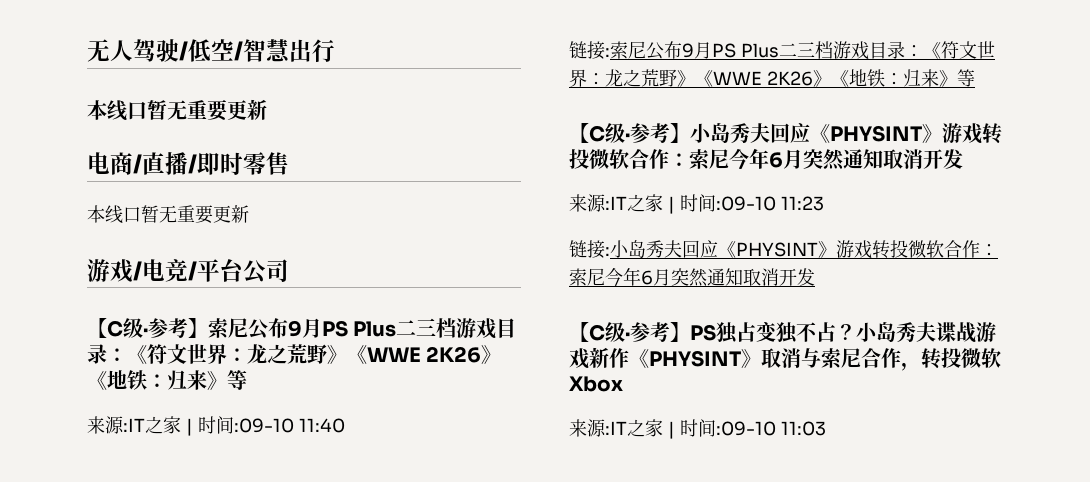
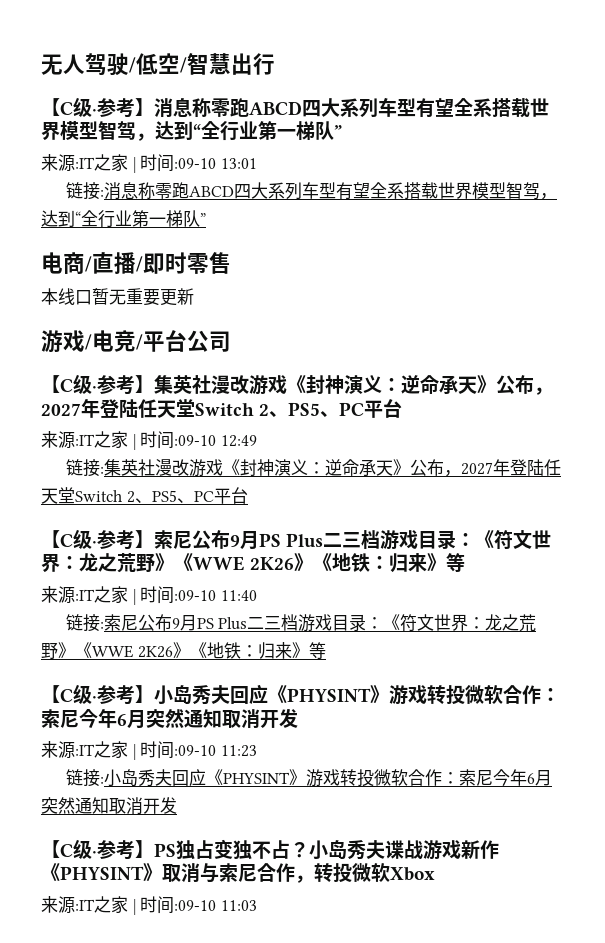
  无人驾驶/低空/智慧出行
- 本线口暂无重要更新
+ 【C级·参考】消息称零跑ABCD四大系列车型有望全系搭载世界模型智驾，达到“全行业第一梯队”
+ 来源:IT之家 | 时间:09-10 13:01
+ 链接:消息称零跑ABCD四大系列车型有望全系搭载世界模型智驾，达到“全行业第一梯队”
+ 【C级·参考】集英社漫改游戏《封神演义：逆命承天》公布，2027年登陆任天堂Switch 2、PS5、PC平台
+ 来源:IT之家 | 时间:09-10 12:49
+ 链接:集英社漫改游戏《封神演义：逆命承天》公布，2027年登陆任天堂Switch 2、PS5、PC平台

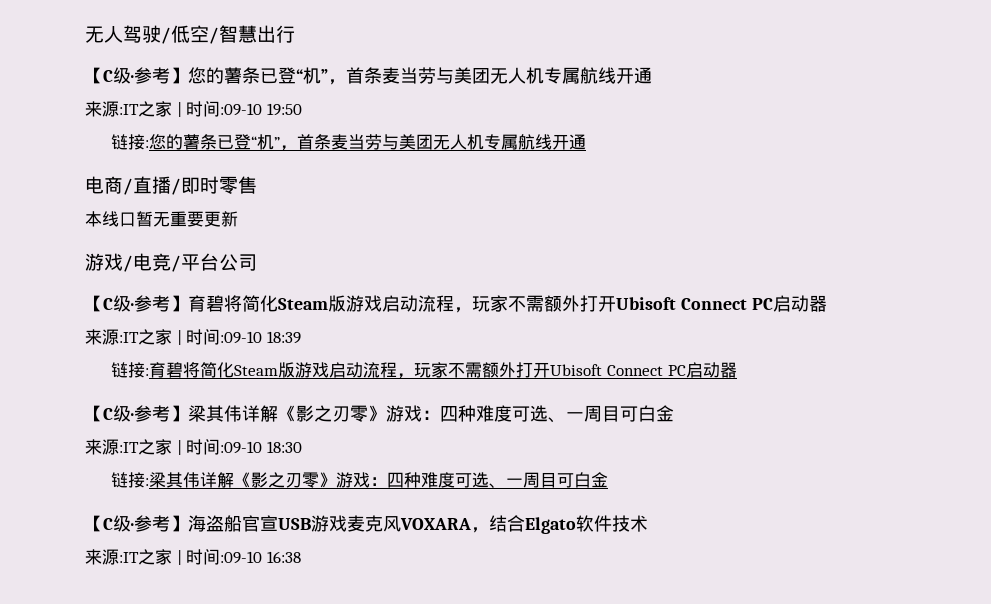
- 【C级·参考】消息称零跑ABCD四大系列车型有望全系搭载世界模型智驾，达到“全行业第一梯队”
- 来源:IT之家 | 时间:09-10 13:01
- 链接:消息称零跑ABCD四大系列车型有望全系搭载世界模型智驾，达到“全行业第一梯队”
+ 【C级·参考】您的薯条已登“机”，首条麦当劳与美团无人机专属航线开通
+ 来源:IT之家 | 时间:09-10 19:50
+ 链接:您的薯条已登“机”，首条麦当劳与美团无人机专属航线开通
- 【C级·参考】集英社漫改游戏《封神演义：逆命承天》公布，2027年登陆任天堂Switch 2、PS5、PC平台
- 来源:IT之家 | 时间:09-10 12:49
- 链接:集英社漫改游戏《封神演义：逆命承天》公布，2027年登陆任天堂Switch 2、PS5、PC平台
- 【C级·参考】索尼公布9月PS Plus二三档游戏目录：《符文世界：龙之荒野》《WWE 2K26》《地铁：归来》等
- 来源:IT之家 | 时间:09-10 11:40
- 链接:索尼公布9月PS Plus二三档游戏目录：《符文世界：龙之荒野》《WWE 2K26》《地铁：归来》等
- 【C级·参考】小岛秀夫回应《PHYSINT》游戏转投微软合作：索尼今年6月突然通知取消开发
- 来源:IT之家 | 时间:09-10 11:23
- 链接:小岛秀夫回应《PHYSINT》游戏转投微软合作：索尼今年6月突然通知取消开发
- 【C级·参考】PS独占变独不占？小岛秀夫谍战游戏新作《PHYSINT》取消与索尼合作，转投微软Xbox
- 来源:IT之家 | 时间:09-10 11:03
+ 【C级·参考】育碧将简化Steam版游戏启动流程，玩家不需额外打开Ubisoft Connect PC启动器
+ 来源:IT之家 | 时间:09-10 18:39
+ 链接:育碧将简化Steam版游戏启动流程，玩家不需额外打开Ubisoft Connect PC启动器
+ 【C级·参考】梁其伟详解《影之刃零》游戏：四种难度可选、一周目可白金
+ 来源:IT之家 | 时间:09-10 18:30
+ 链接:梁其伟详解《影之刃零》游戏：四种难度可选、一周目可白金
+ 【C级·参考】海盗船官宣USB游戏麦克风VOXARA，结合Elgato软件技术
+ 来源:IT之家 | 时间:09-10 16:38

